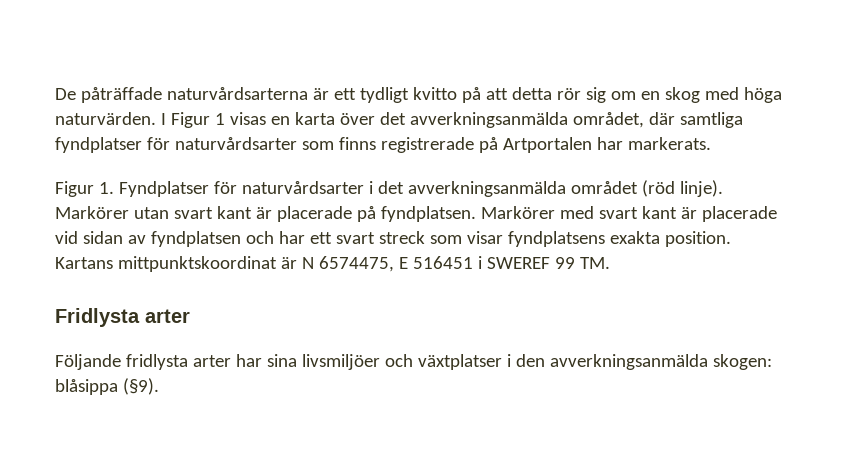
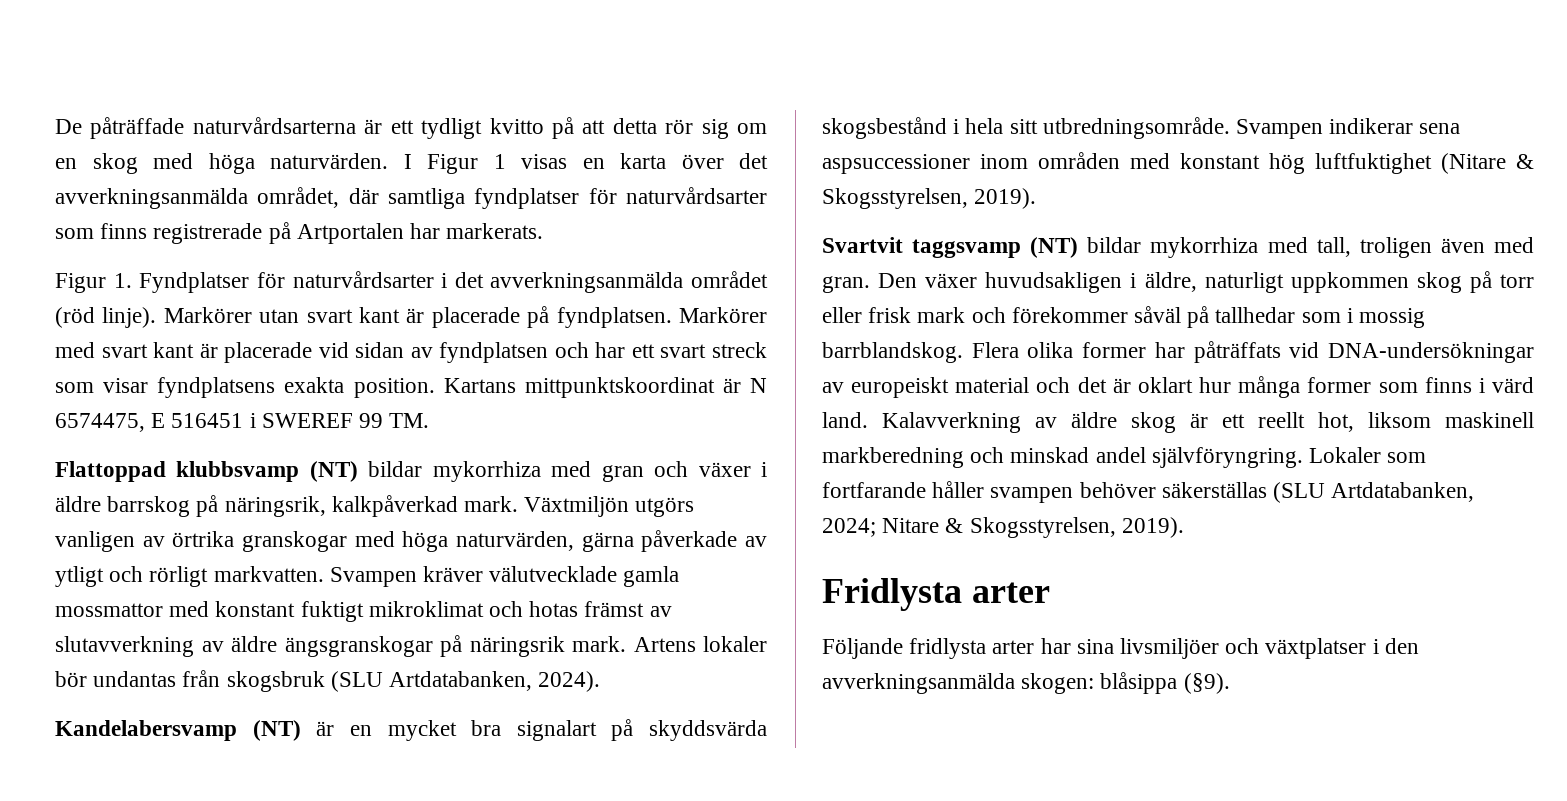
+ Flattoppad klubbsvamp (NT) bildar mykorrhiza med gran och växer i äldre barrskog på näringsrik, kalkpåverkad mark. Växtmiljön utgörs vanligen av örtrika granskogar med höga naturvärden, gärna påverkade av ytligt och rörligt markvatten. Svampen kräver välutvecklade gamla mossmattor med konstant fuktigt mikroklimat och hotas främst av slutavverkning av äldre ängsgranskogar på näringsrik mark. Artens lokaler bör undantas från skogsbruk (SLU Artdatabanken, 2024).
+ Kandelabersvamp (NT) är en mycket bra signalart på skyddsvärda skogsbestånd i hela sitt utbredningsområde. Svampen indikerar sena aspsuccessioner inom områden med konstant hög luftfuktighet (Nitare & Skogsstyrelsen, 2019).
+ Svartvit taggsvamp (NT) bildar mykorrhiza med tall, troligen även med gran. Den växer huvudsakligen i äldre, naturligt uppkommen skog på torr eller frisk mark och förekommer såväl på tallhedar som i mossig barrblandskog. Flera olika former har påträffats vid DNA-undersökningar av europeiskt material och det är oklart hur många former som finns i värd land. Kalavverkning av äldre skog är ett reellt hot, liksom maskinell markberedning och minskad andel självföryngring. Lokaler som fortfarande håller svampen behöver säkerställas (SLU Artdatabanken, 2024; Nitare & Skogsstyrelsen, 2019).

